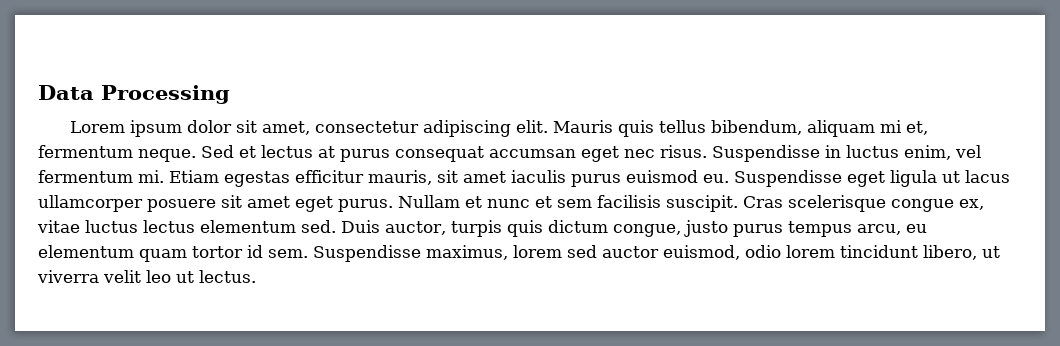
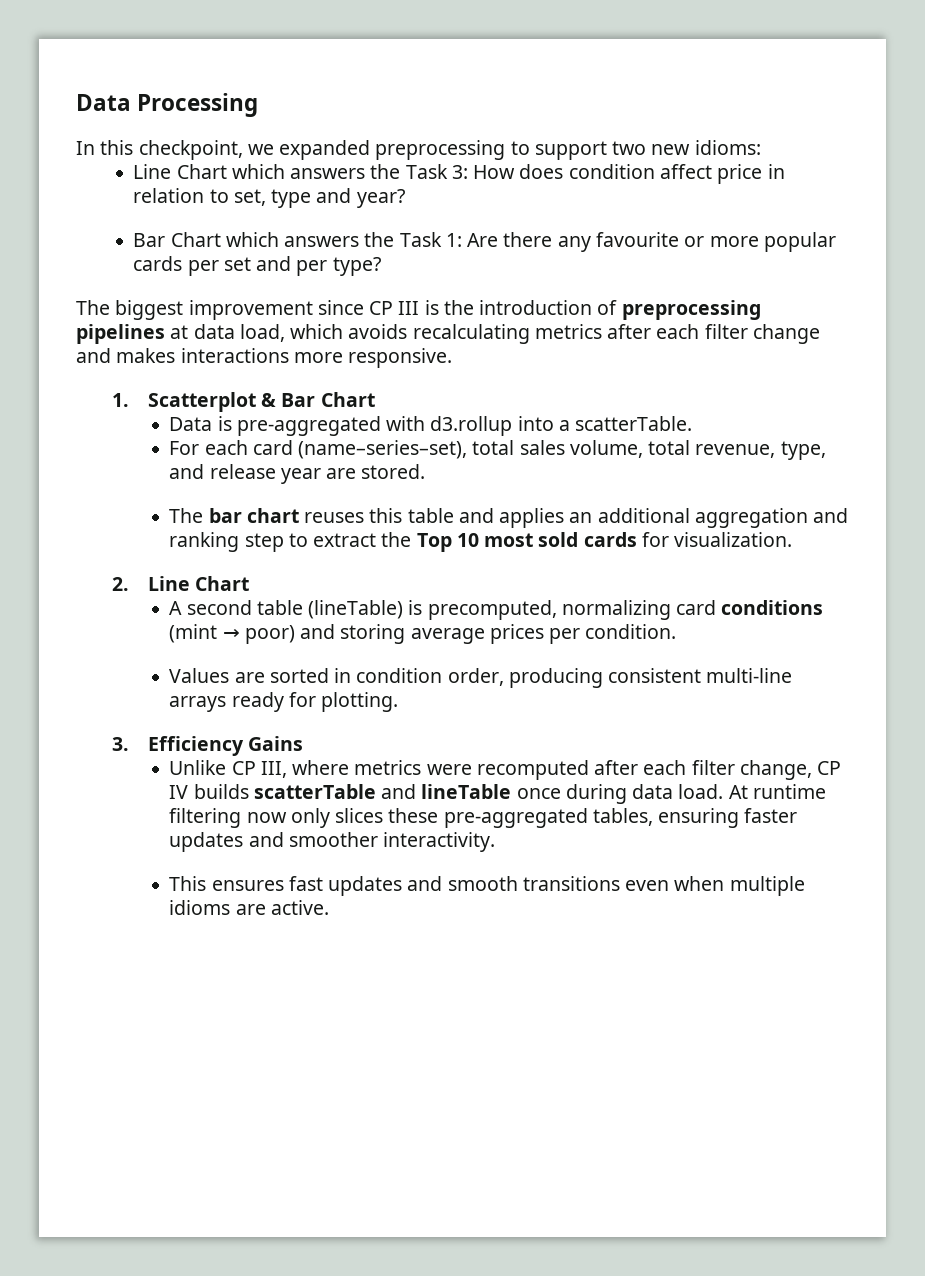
- Lorem ipsum dolor sit amet, consectetur adipiscing elit. Mauris quis tellus bibendum, aliquam mi et, fermentum neque. Sed et lectus at purus consequat accumsan eget nec risus. Suspendisse in luctus enim, vel fermentum mi. Etiam egestas efficitur mauris, sit amet iaculis purus euismod eu. Suspendisse eget ligula ut lacus ullamcorper posuere sit amet eget purus. Nullam et nunc et sem facilisis suscipit. Cras scelerisque congue ex, vitae luctus lectus elementum sed. Duis auctor, turpis quis dictum congue, justo purus tempus arcu, eu elementum quam tortor id sem. Suspendisse maximus, lorem sed auctor euismod, odio lorem tincidunt libero, ut viverra velit leo ut lectus.
+ In this checkpoint, we expanded preprocessing to support two new idioms:
+ Line Chart which answers the Task 3: How does condition affect price in relation to set, type and year?
+ Bar Chart which answers the Task 1: Are there any favourite or more popular cards per set and per type?
+ The biggest improvement since CP III is the introduction of preprocessing pipelines at data load, which avoids recalculating metrics after each filter change and makes interactions more responsive.
+ 1. Scatterplot & Bar Chart
+ Data is pre-aggregated with d3.rollup into a scatterTable.
+ For each card (name–series–set), total sales volume, total revenue, type, and release year are stored.
+ The bar chart reuses this table and applies an additional aggregation and ranking step to extract the Top 10 most sold cards for visualization.
+ 2. Line Chart
+ A second table (lineTable) is precomputed, normalizing card conditions (mint → poor) and storing average prices per condition.
+ Values are sorted in condition order, producing consistent multi-line arrays ready for plotting.
+ 3. Efficiency Gains
+ Unlike CP III, where metrics were recomputed after each filter change, CP IV builds scatterTable and lineTable once during data load. At runtime filtering now only slices these pre-aggregated tables, ensuring faster updates and smoother interactivity.
+ This ensures fast updates and smooth transitions even when multiple idioms are active.

